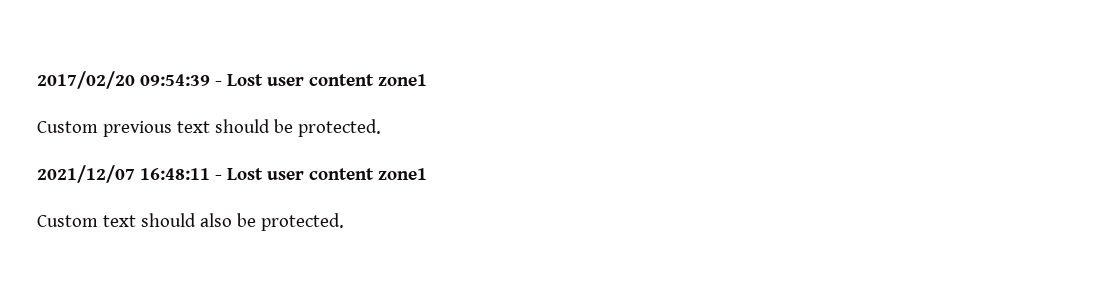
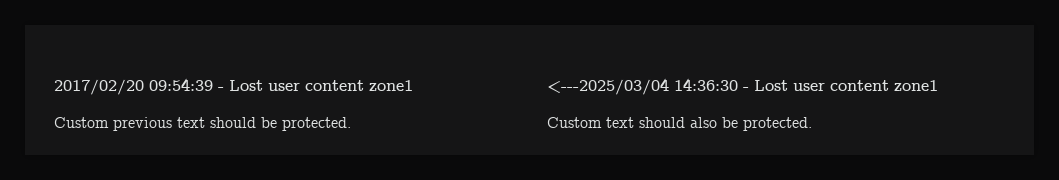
- 2021/12/07 16:48:11 - Lost user content zone1
+ <---2025/03/04 14:36:30 - Lost user content zone1

